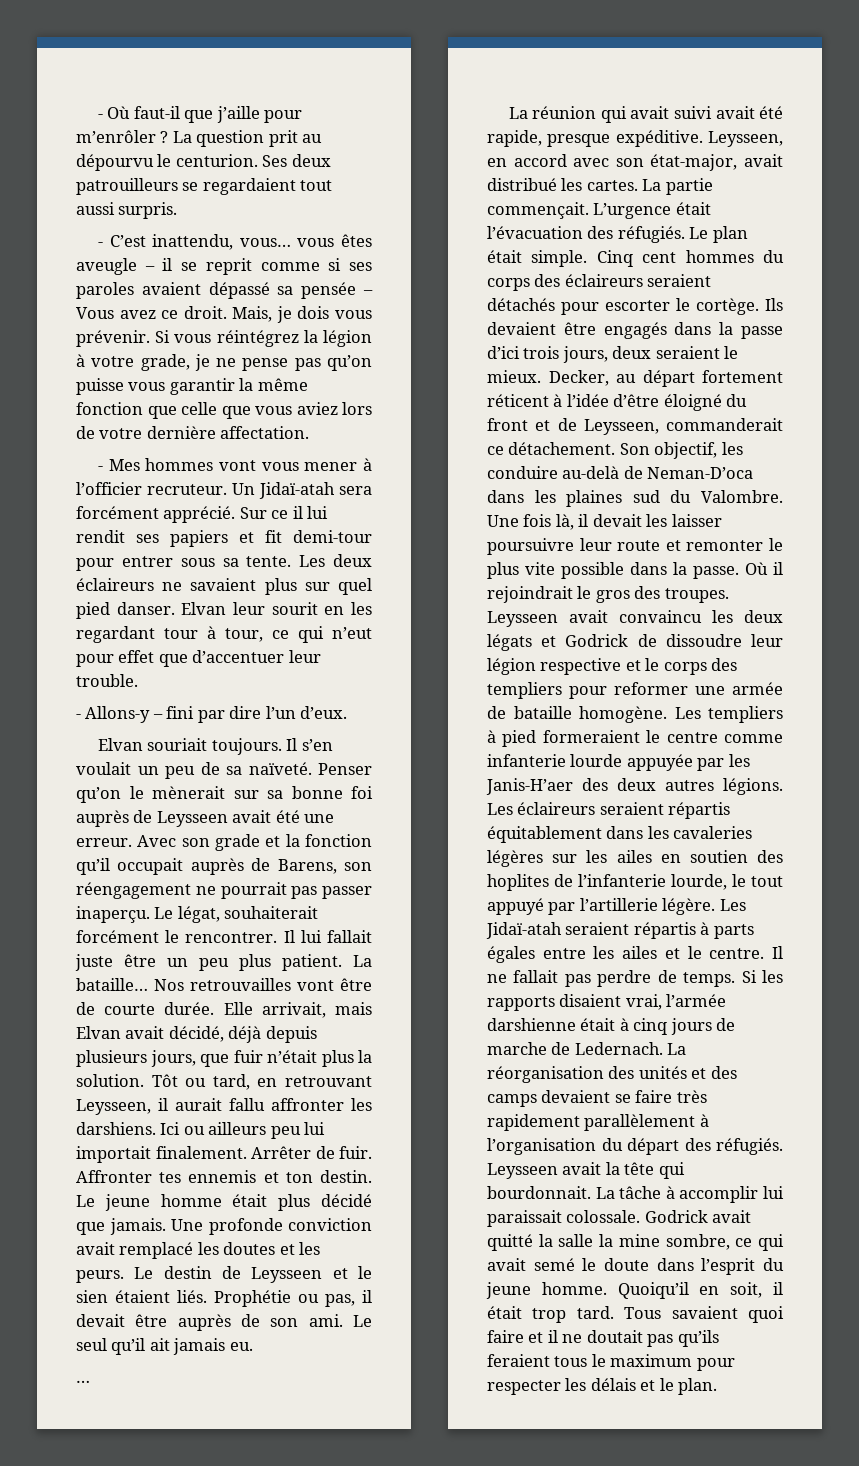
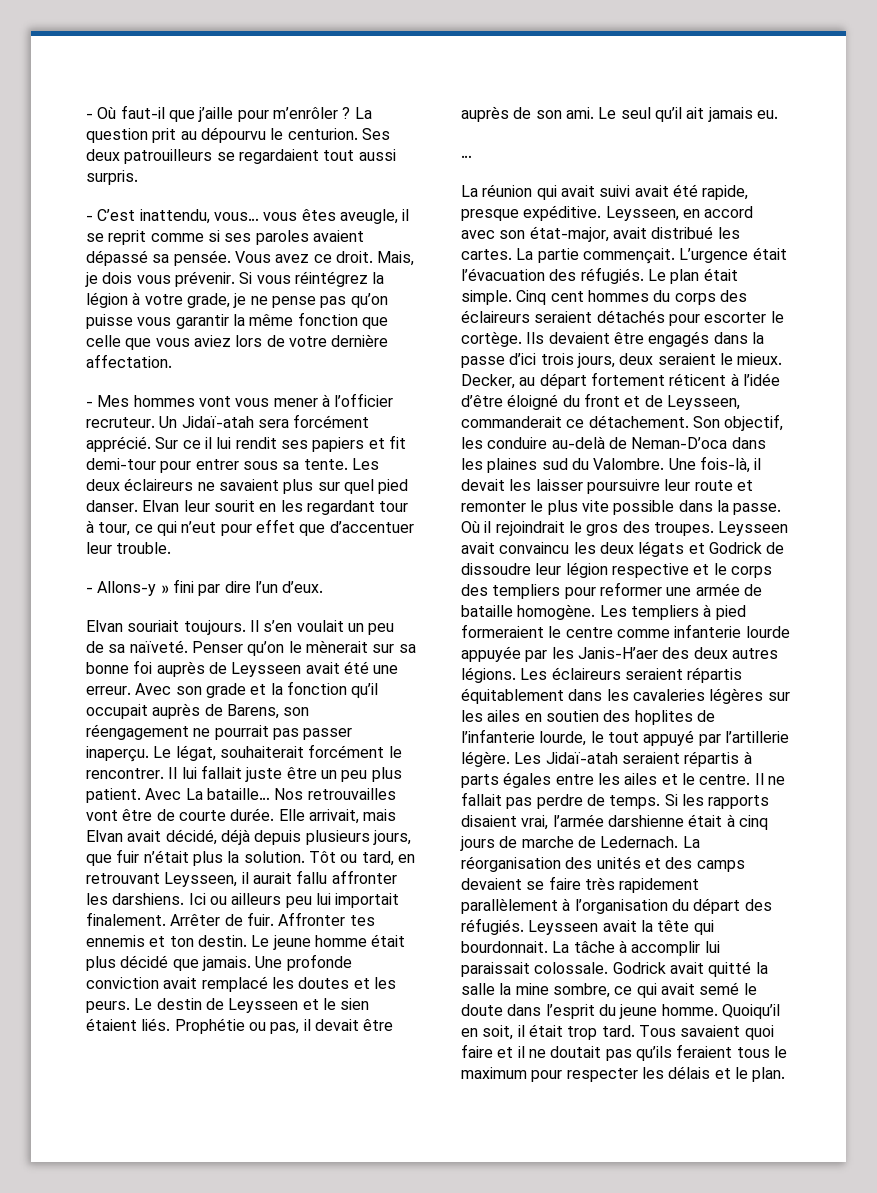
- - C’est inattendu, vous… vous êtes aveugle – il se reprit comme si ses paroles avaient dépassé sa pensée – Vous avez ce droit.
+ - C’est inattendu, vous… vous êtes aveugle, il se reprit comme si ses paroles avaient dépassé sa pensée. Vous avez ce droit.
- - Allons-y – fini par dire l’un d’eux.
+ - Allons-y » fini par dire l’un d’eux.
- La bataille…
+ Avec La bataille…
- Une fois là, il devait les laisser poursuivre leur route et remonter le plus vite possible dans la passe.
+ Une fois-là, il devait les laisser poursuivre leur route et remonter le plus vite possible dans la passe.

